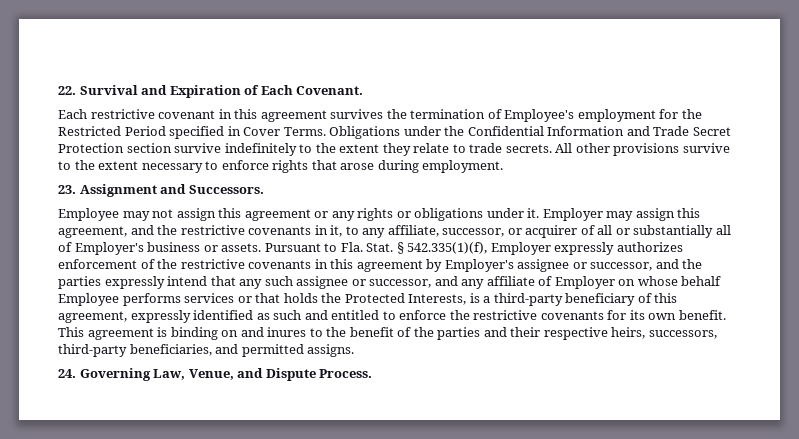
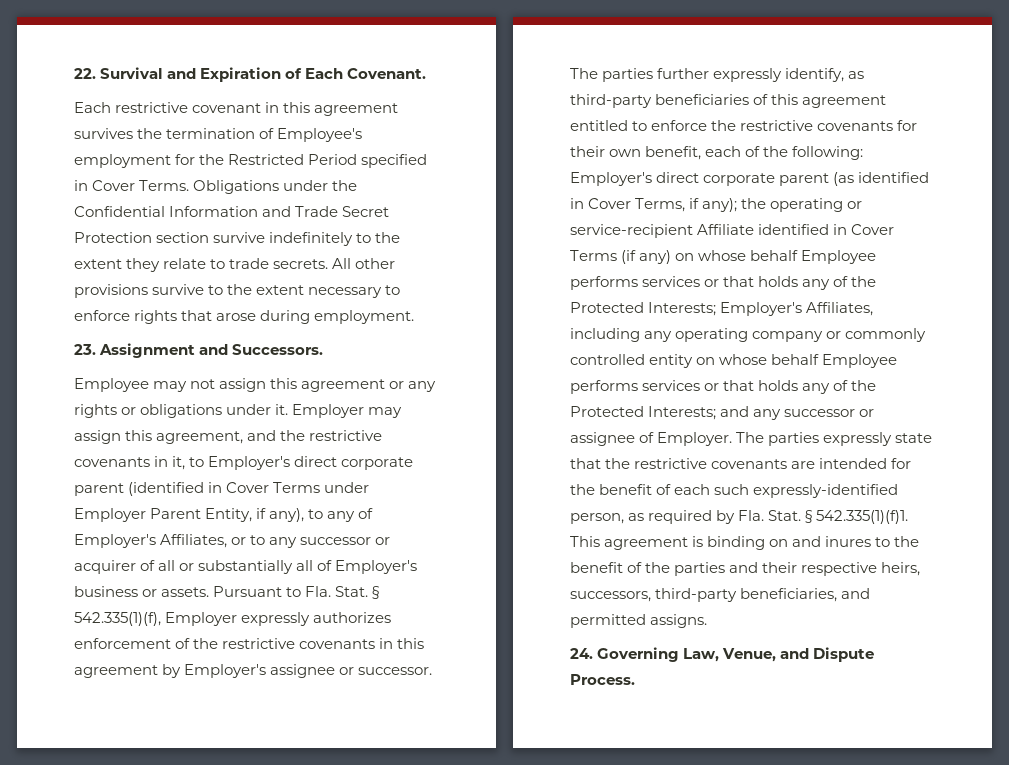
- Employer may assign this agreement, and the restrictive covenants in it, to any affiliate, successor, or acquirer of all or substantially all of Employer's business or assets.
+ Employer may assign this agreement, and the restrictive covenants in it, to Employer's direct corporate parent (identified in Cover Terms under Employer Parent Entity, if any), to any of Employer's Affiliates, or to any successor or acquirer of all or substantially all of Employer's business or assets.
- § 542.335(1)(f), Employer expressly authorizes enforcement of the restrictive covenants in this agreement by Employer's assignee or successor, and the parties expressly intend that any such assignee or successor, and any affiliate of Employer on whose behalf Employee performs services or that holds the Protected Interests, is a third-party beneficiary of this agreement, expressly identified as such and entitled to enforce the restrictive covenants for its own benefit. This agreement is binding on and inures to the benefit of the parties and their respective heirs, successors, third-party beneficiaries, and permitted assigns.
+ § 542.335(1)(f), Employer expressly authorizes enforcement of the restrictive covenants in this agreement by Employer's assignee or successor. The parties further expressly identify, as third-party beneficiaries of this agreement entitled to enforce the restrictive covenants for their own benefit, each of the following: Employer's direct corporate parent (as identified in Cover Terms, if any); the operating or service-recipient Affiliate identified in Cover Terms (if any) on whose behalf Employee performs services or that holds any of the Protected Interests; Employer's Affiliates, including any operating company or commonly controlled entity on whose behalf Employee performs services or that holds any of the Protected Interests; and any successor or assignee of Employer. The parties expressly state that the restrictive covenants are intended for the benefit of each such expressly-identified person, as required by Fla. Stat. § 542.335(1)(f)1. This agreement is binding on and inures to the benefit of the parties and their respective heirs, successors, third-party beneficiaries, and permitted assigns.

